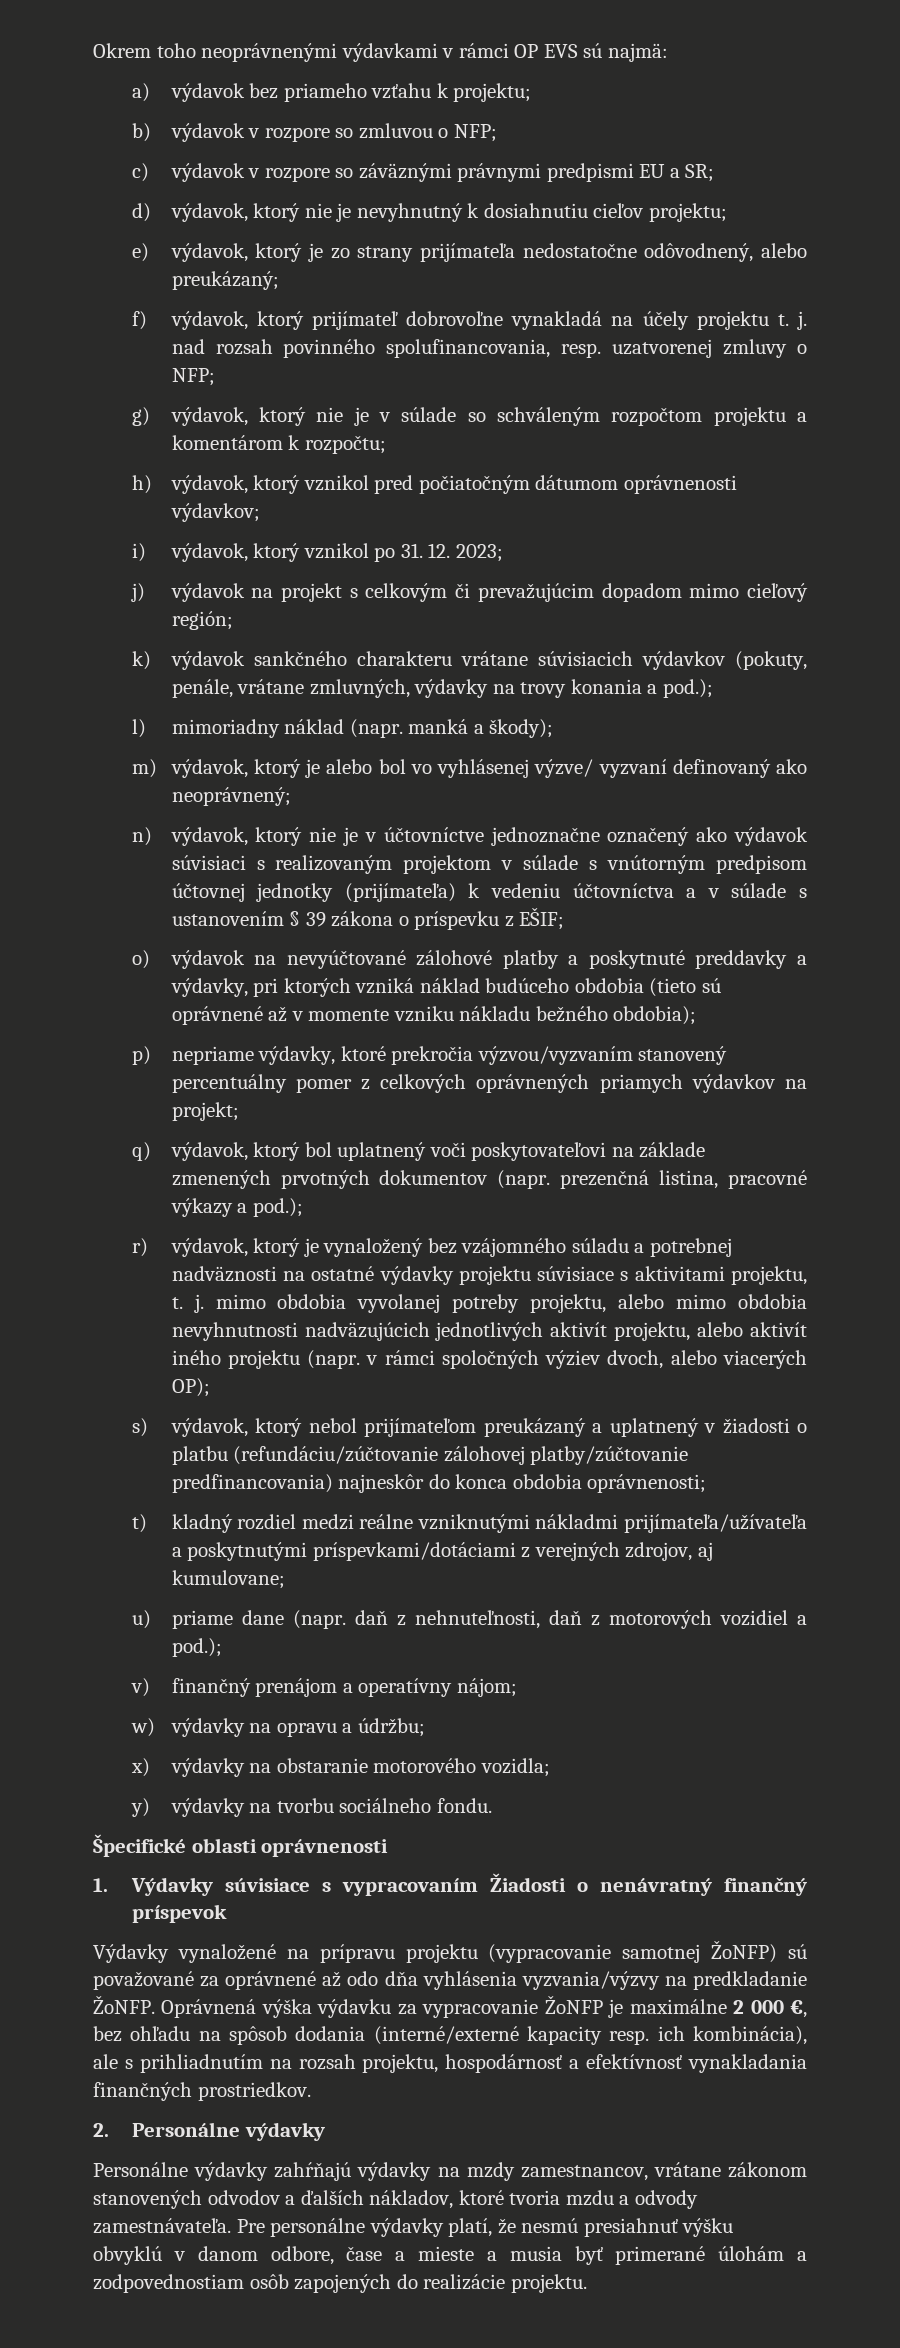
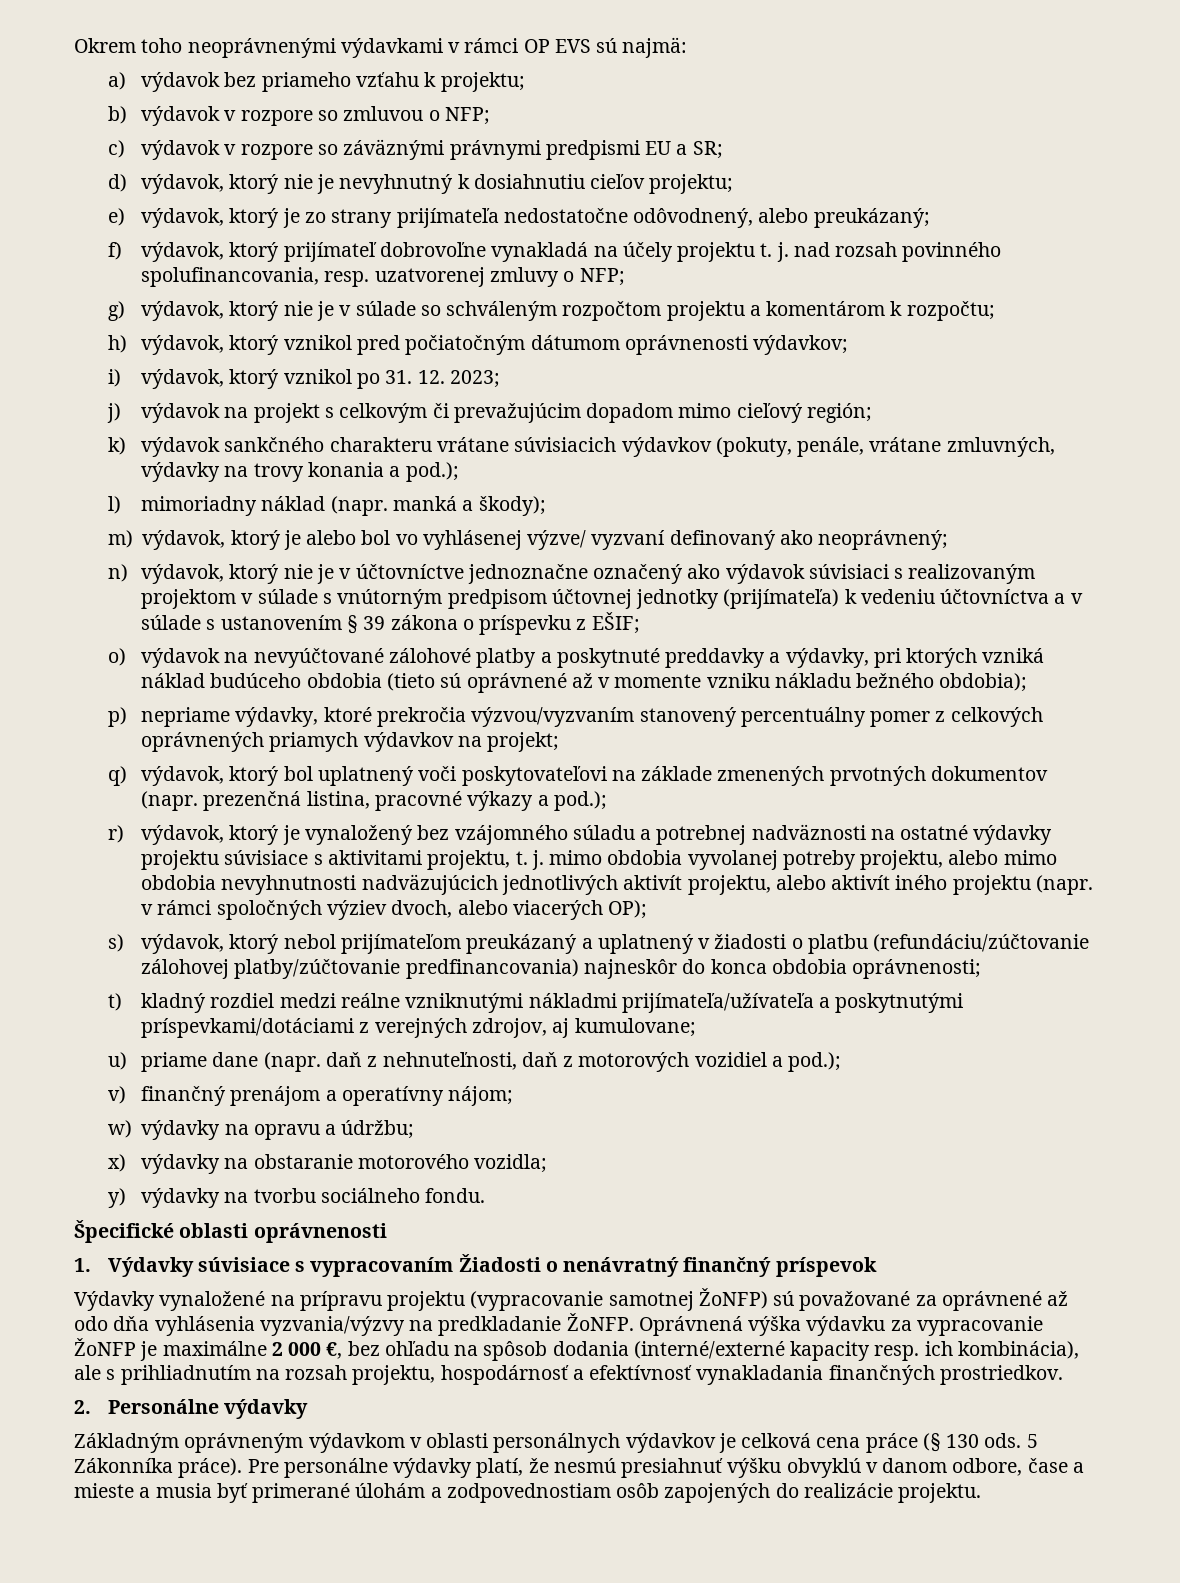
- Personálne výdavky zahŕňajú výdavky na mzdy zamestnancov, vrátane zákonom stanovených odvodov a ďalších nákladov, ktoré tvoria mzdu a odvody zamestnávateľa.
+ Základným oprávneným výdavkom v oblasti personálnych výdavkov je celková cena práce (§ 130 ods. 5 Zákonníka práce).

